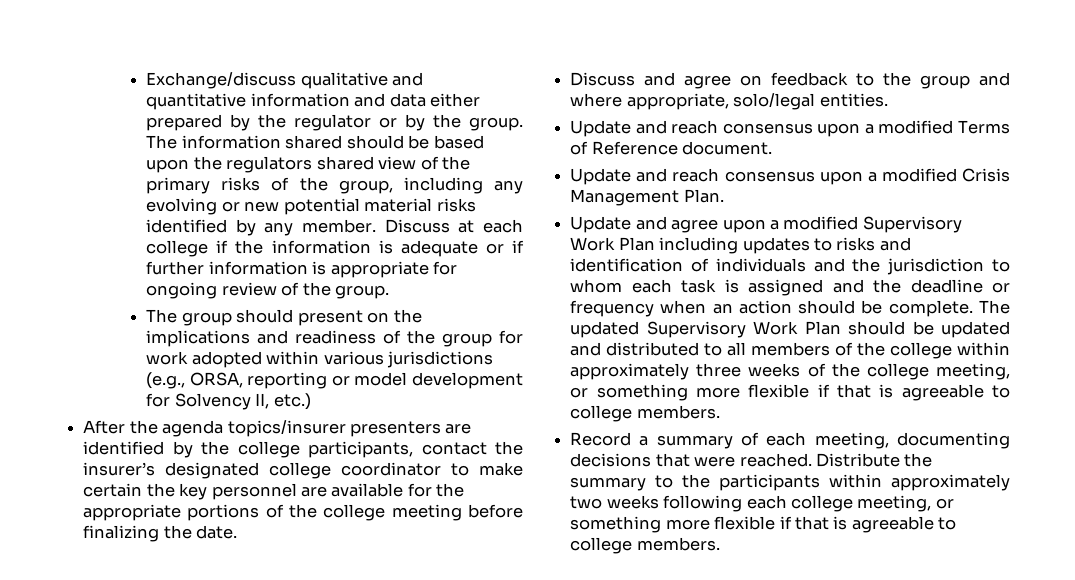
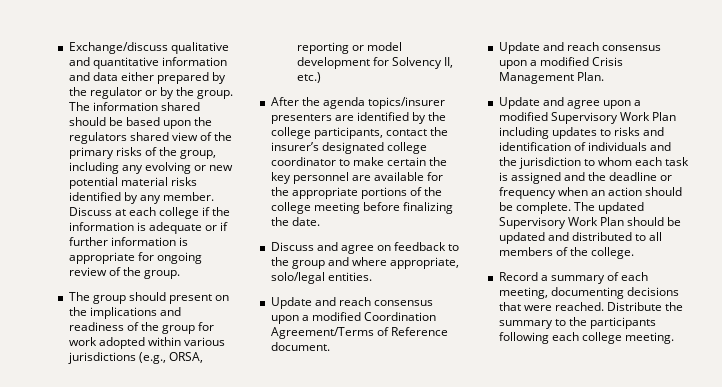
- Update and reach consensus upon a modified Terms of Reference document.
+ Update and reach consensus upon a modified Coordination Agreement/Terms of Reference document.
- The updated Supervisory Work Plan should be updated and distributed to all members of the college within approximately three weeks of the college meeting, or something more flexible if that is agreeable to college members.
+ The updated Supervisory Work Plan should be updated and distributed to all members of the college.
- Distribute the summary to the participants within approximately two weeks following each college meeting, or something more flexible if that is agreeable to college members.
+ Distribute the summary to the participants following each college meeting.

